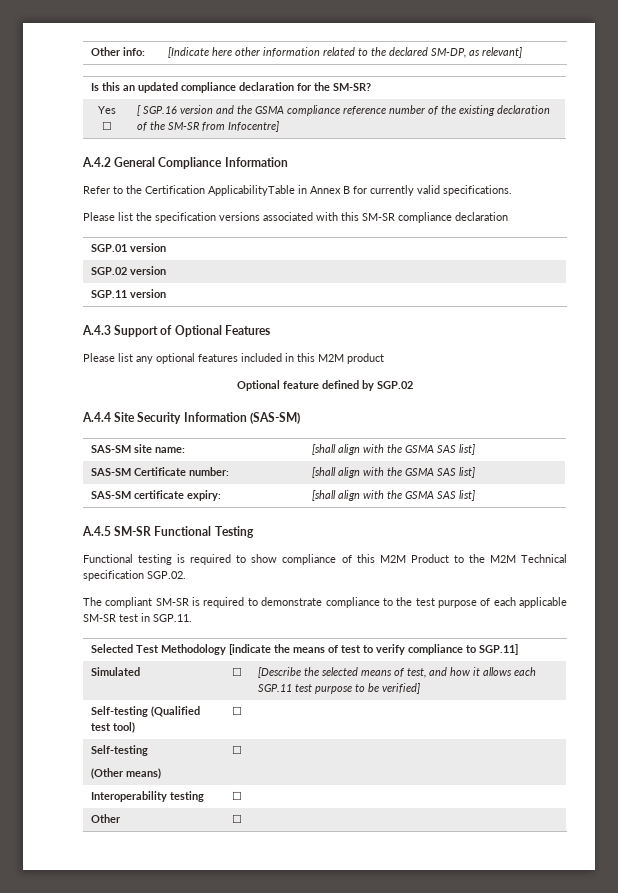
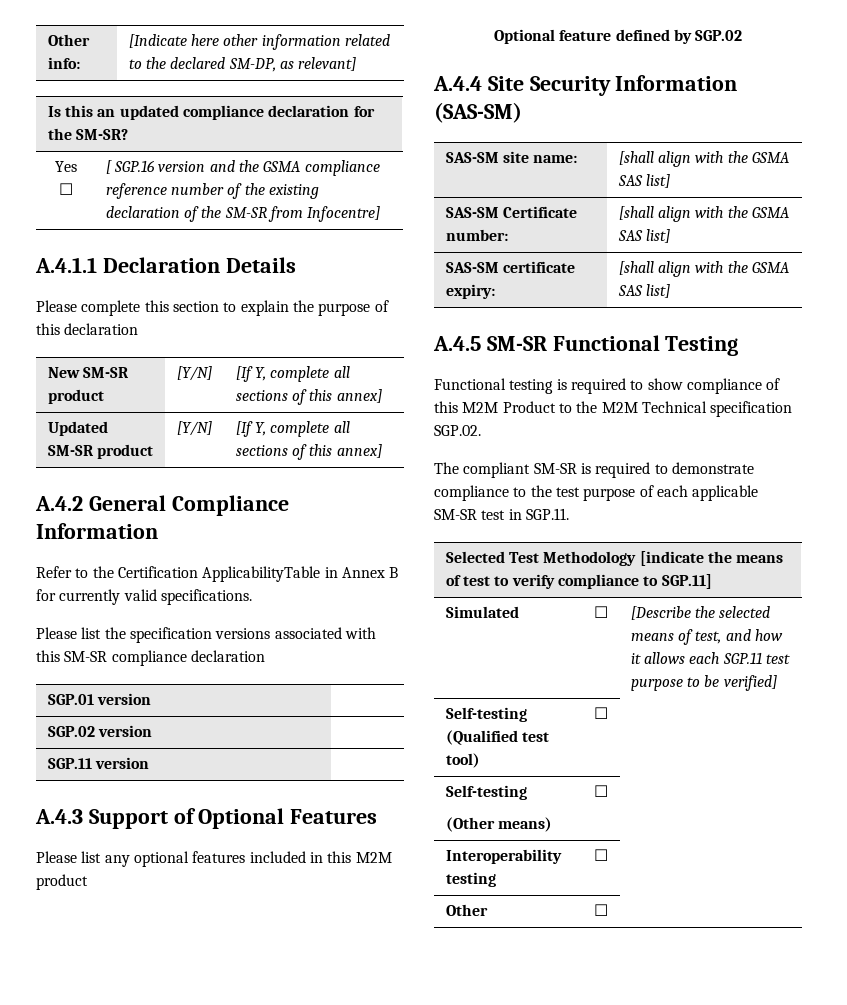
+ A.4.1.1 Declaration Details
+ Please complete this section to explain the purpose of this declaration
+ New SM-SR product | [Y/N] | [If Y, complete all sections of this annex]
+ Updated SM-SR product | [Y/N] | [If Y, complete all sections of this annex]

